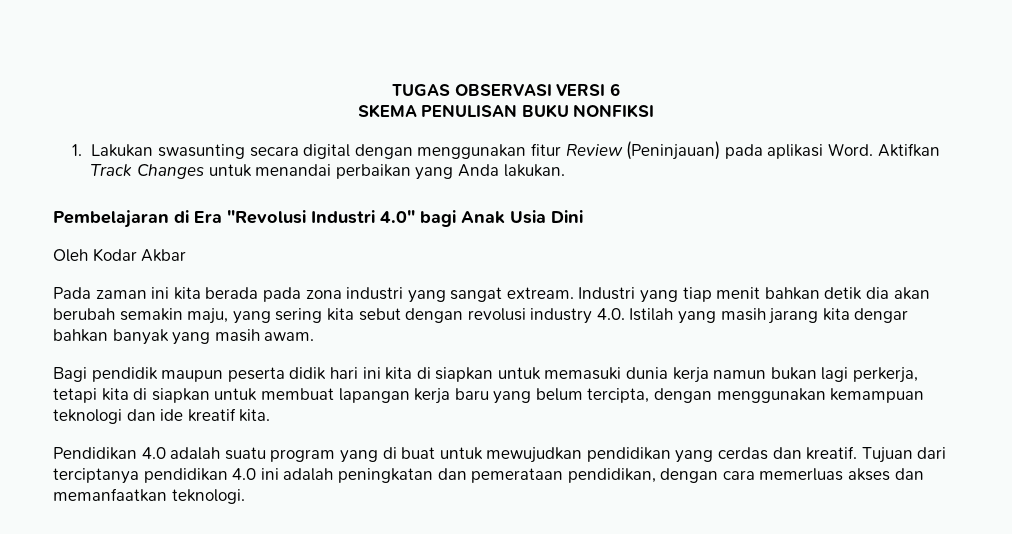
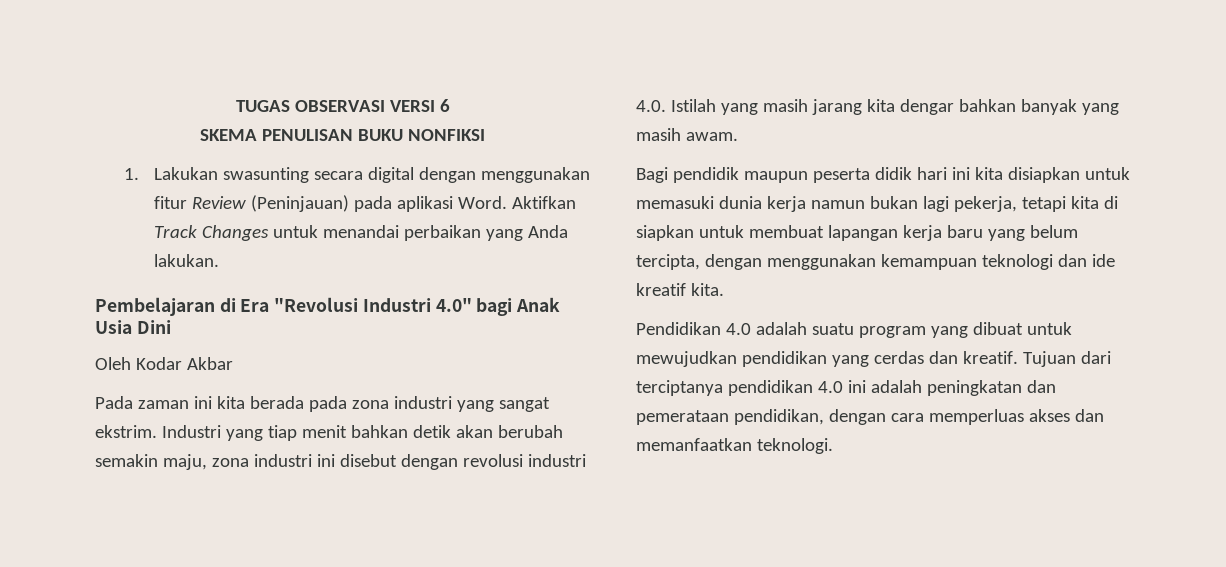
- Pada zaman ini kita berada pada zona industri yang sangat extream.
+ Pada zaman ini kita berada pada zona industri yang sangat ekstrim.
- Industri yang tiap menit bahkan detik dia akan berubah semakin maju, yang sering kita sebut dengan revolusi industry 4.0. Istilah yang masih jarang kita dengar bahkan banyak yang masih awam.
+ Industri yang tiap menit bahkan detik akan berubah semakin maju, zona industri ini disebut dengan revolusi industri 4.0. Istilah yang masih jarang kita dengar bahkan banyak yang masih awam.
- Bagi pendidik maupun peserta didik hari ini kita di siapkan untuk memasuki dunia kerja namun bukan lagi perkerja, tetapi kita di siapkan untuk membuat lapangan kerja baru yang belum tercipta, dengan menggunakan kemampuan teknologi dan ide kreatif kita.
+ Bagi pendidik maupun peserta didik hari ini kita disiapkan untuk memasuki dunia kerja namun bukan lagi pekerja, tetapi kita di siapkan untuk membuat lapangan kerja baru yang belum tercipta, dengan menggunakan kemampuan teknologi dan ide kreatif kita.
- Pendidikan 4.0 adalah suatu program yang di buat untuk mewujudkan pendidikan yang cerdas dan kreatif.
+ Pendidikan 4.0 adalah suatu program yang dibuat untuk mewujudkan pendidikan yang cerdas dan kreatif.
- Tujuan dari terciptanya pendidikan 4.0 ini adalah peningkatan dan pemerataan pendidikan, dengan cara memerluas akses dan memanfaatkan teknologi.
+ Tujuan dari terciptanya pendidikan 4.0 ini adalah peningkatan dan pemerataan pendidikan, dengan cara memperluas akses dan memanfaatkan teknologi.

